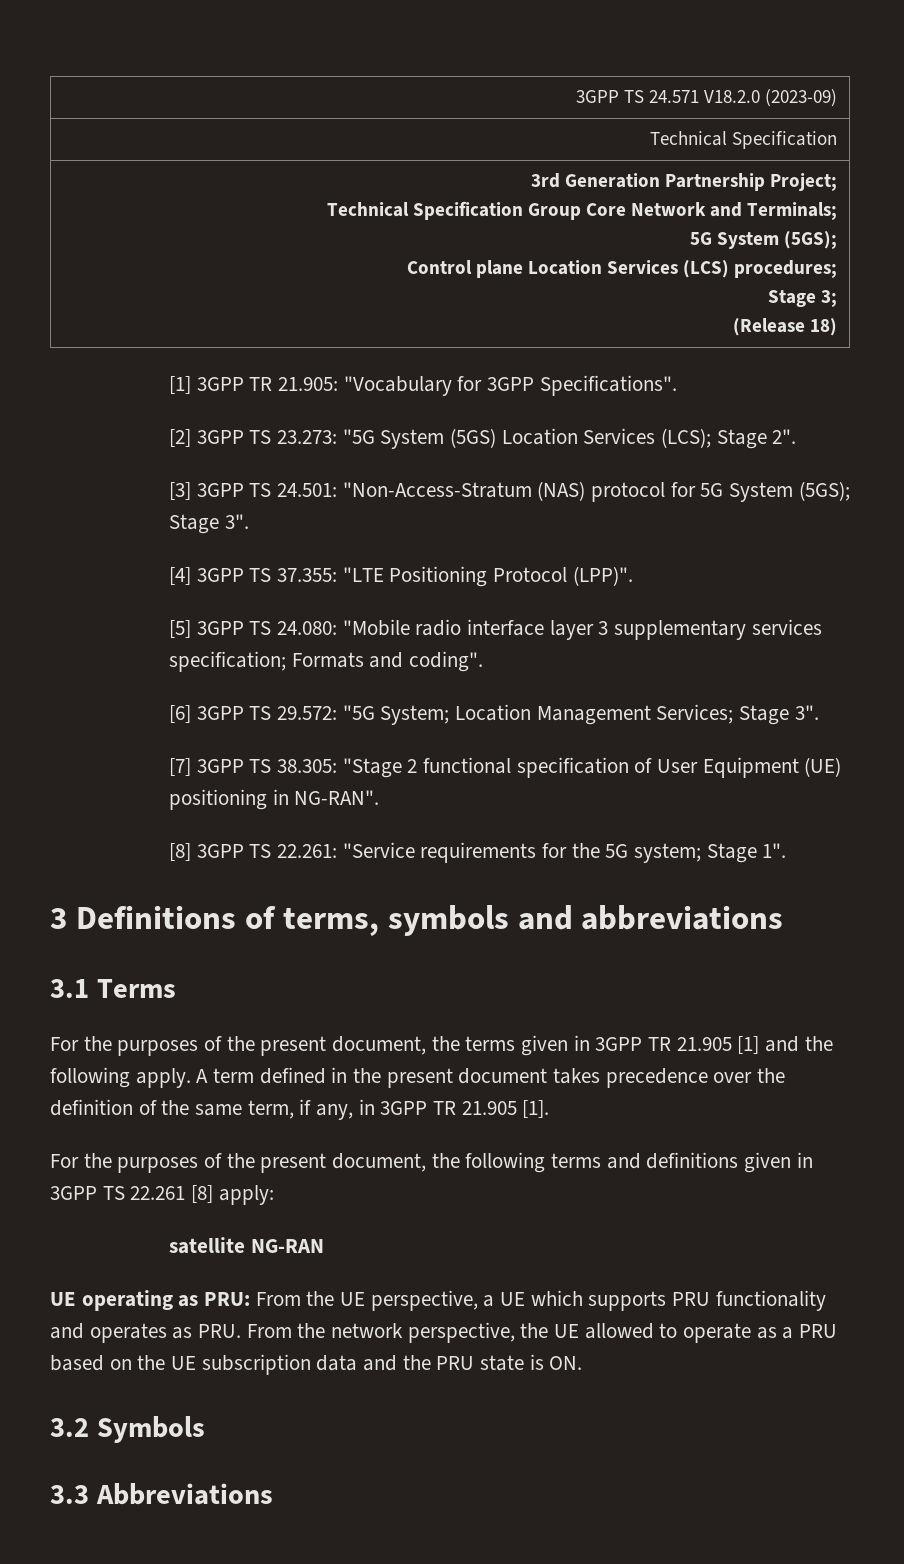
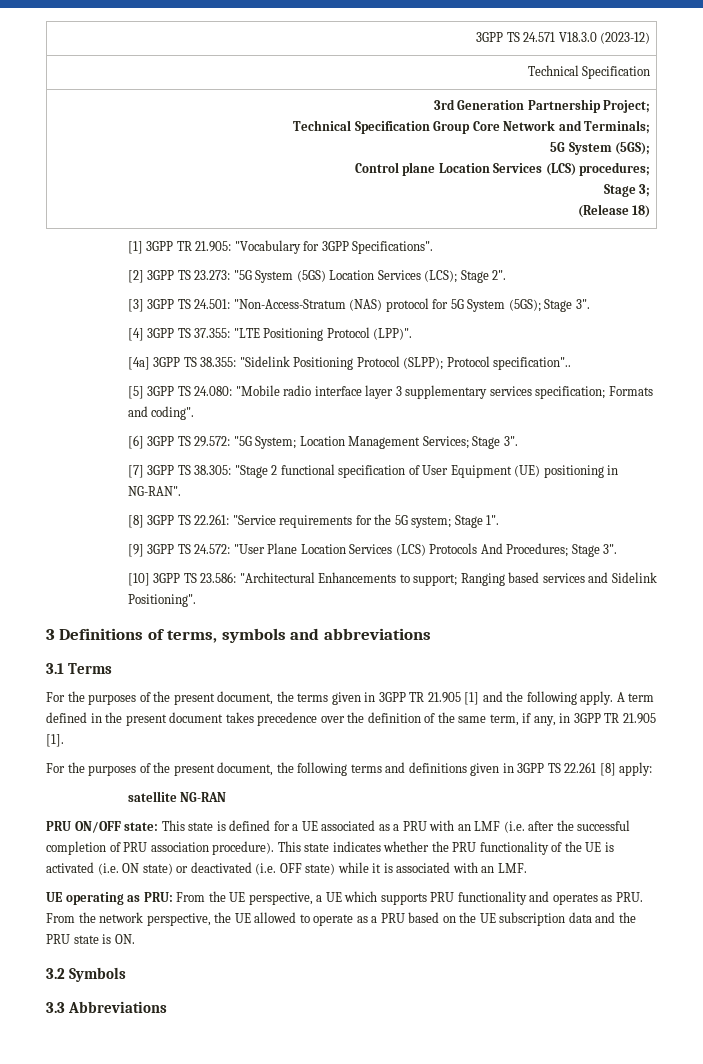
- 3GPP TS 24.571 V18.2.0 (2023-09)
+ 3GPP TS 24.571 V18.3.0 (2023-12)
+ [4a] 3GPP TS 38.355: "Sidelink Positioning Protocol (SLPP); Protocol specification"..
+ [9] 3GPP TS 24.572: "User Plane Location Services (LCS) Protocols And Procedures; Stage 3".
+ [10] 3GPP TS 23.586: "Architectural Enhancements to support; Ranging based services and Sidelink Positioning".
+ PRU ON/OFF state: This state is defined for a UE associated as a PRU with an LMF (i.e. after the successful completion of PRU association procedure). This state indicates whether the PRU functionality of the UE is activated (i.e. ON state) or deactivated (i.e. OFF state) while it is associated with an LMF.

